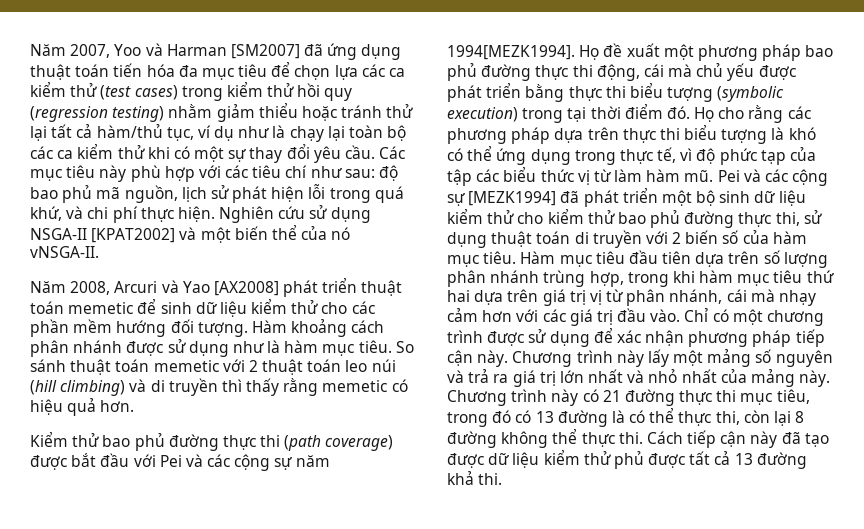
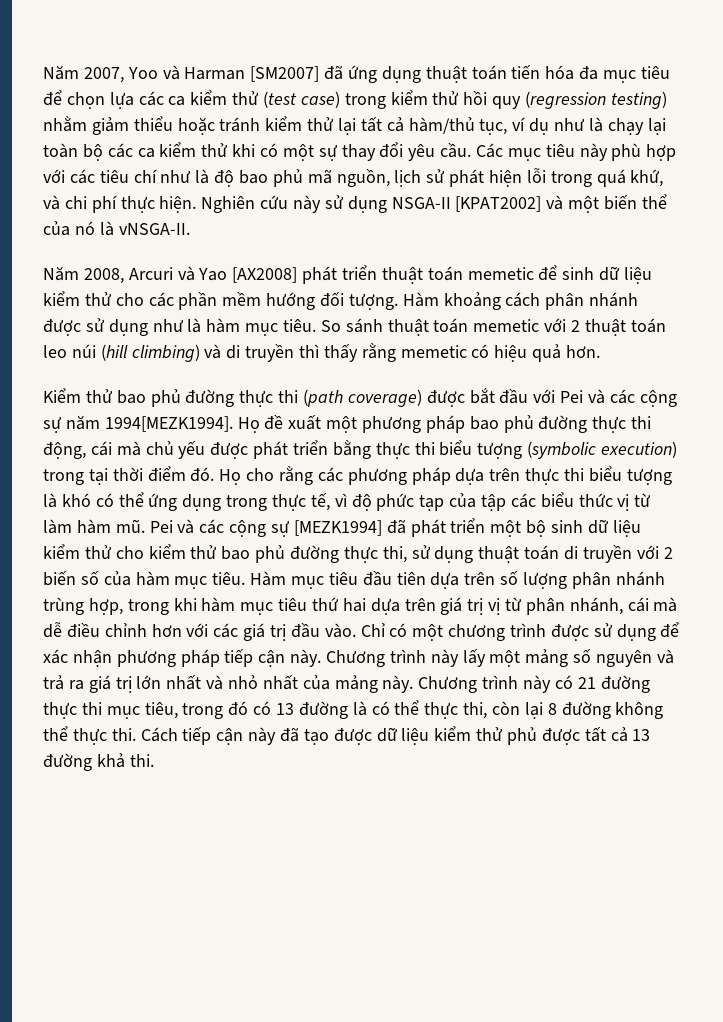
- Năm 2007, Yoo và Harman [SM2007] đã ứng dụng thuật toán tiến hóa đa mục tiêu để chọn lựa các ca kiểm thử (test cases) trong kiểm thử hồi quy (regression testing) nhằm giảm thiểu hoặc tránh thử lại tất cả hàm/thủ tục, ví dụ như là chạy lại toàn bộ các ca kiểm thử khi có một sự thay đổi yêu cầu.
+ Năm 2007, Yoo và Harman [SM2007] đã ứng dụng thuật toán tiến hóa đa mục tiêu để chọn lựa các ca kiểm thử (test case) trong kiểm thử hồi quy (regression testing) nhằm giảm thiểu hoặc tránh kiểm thử lại tất cả hàm/thủ tục, ví dụ như là chạy lại toàn bộ các ca kiểm thử khi có một sự thay đổi yêu cầu.
- Các mục tiêu này phù hợp với các tiêu chí như sau: độ bao phủ mã nguồn, lịch sử phát hiện lỗi trong quá khứ, và chi phí thực hiện.
+ Các mục tiêu này phù hợp với các tiêu chí như là độ bao phủ mã nguồn, lịch sử phát hiện lỗi trong quá khứ, và chi phí thực hiện.
- Nghiên cứu sử dụng NSGA-II [KPAT2002] và một biến thể của nó vNSGA-II.
+ Nghiên cứu này sử dụng NSGA-II [KPAT2002] và một biến thể của nó là vNSGA-II.
- Hàm mục tiêu đầu tiên dựa trên số lượng phân nhánh trùng hợp, trong khi hàm mục tiêu thứ hai dựa trên giá trị vị từ phân nhánh, cái mà nhạy cảm hơn với các giá trị đầu vào.
+ Hàm mục tiêu đầu tiên dựa trên số lượng phân nhánh trùng hợp, trong khi hàm mục tiêu thứ hai dựa trên giá trị vị từ phân nhánh, cái mà dễ điều chỉnh hơn với các giá trị đầu vào.

